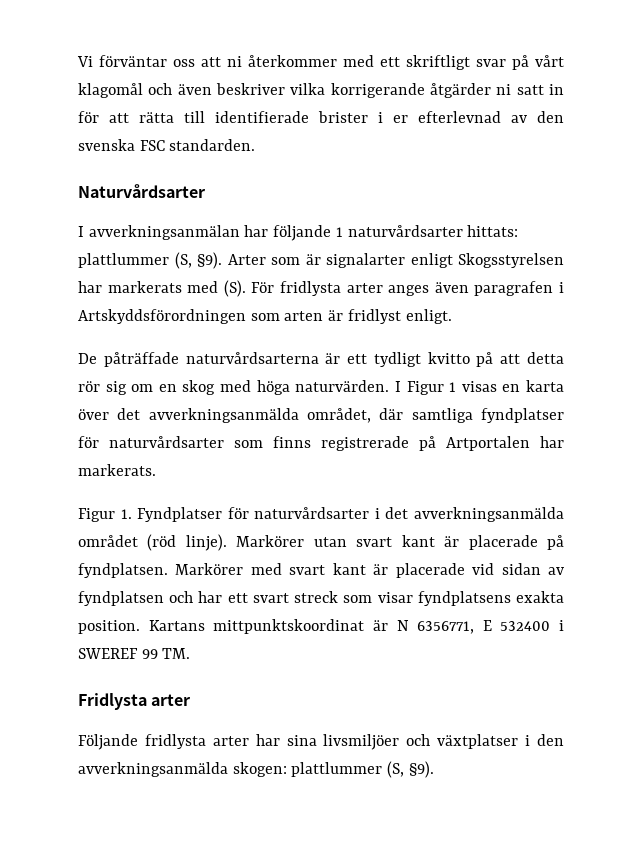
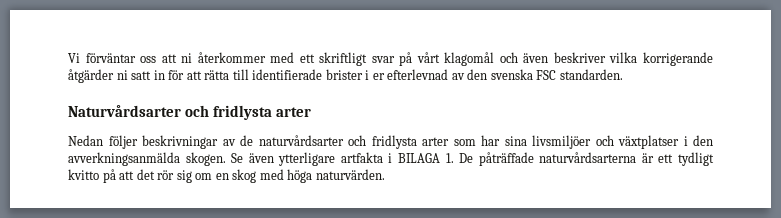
- Naturvårdsarter
- I avverkningsanmälan har följande 1 naturvårdsarter hittats: plattlummer (S, §9). Arter som är signalarter enligt Skogsstyrelsen har markerats med (S). För fridlysta arter anges även paragrafen i Artskyddsförordningen som arten är fridlyst enligt.
- De påträffade naturvårdsarterna är ett tydligt kvitto på att detta rör sig om en skog med höga naturvärden. I Figur 1 visas en karta över det avverkningsanmälda området, där samtliga fyndplatser för naturvårdsarter som finns registrerade på Artportalen har markerats.
- Figur 1. Fyndplatser för naturvårdsarter i det avverkningsanmälda området (röd linje). Markörer utan svart kant är placerade på fyndplatsen. Markörer med svart kant är placerade vid sidan av fyndplatsen och har ett svart streck som visar fyndplatsens exakta position. Kartans mittpunktskoordinat är N 6356771, E 532400 i SWEREF 99 TM.
- Fridlysta arter
- Följande fridlysta arter har sina livsmiljöer och växtplatser i den avverkningsanmälda skogen: plattlummer (S, §9).
+ Naturvårdsarter och fridlysta arter
+ Nedan följer beskrivningar av de naturvårdsarter och fridlysta arter som har sina livsmiljöer och växtplatser i den avverkningsanmälda skogen. Se även ytterligare artfakta i BILAGA 1. De påträffade naturvårdsarterna är ett tydligt kvitto på att det rör sig om en skog med höga naturvärden.

